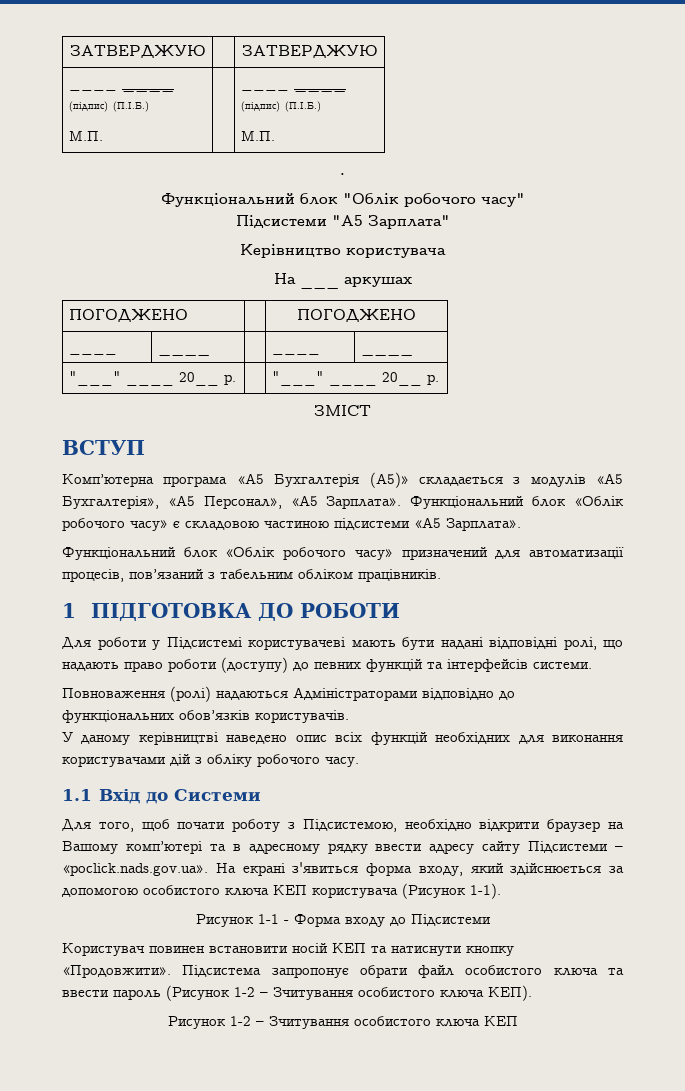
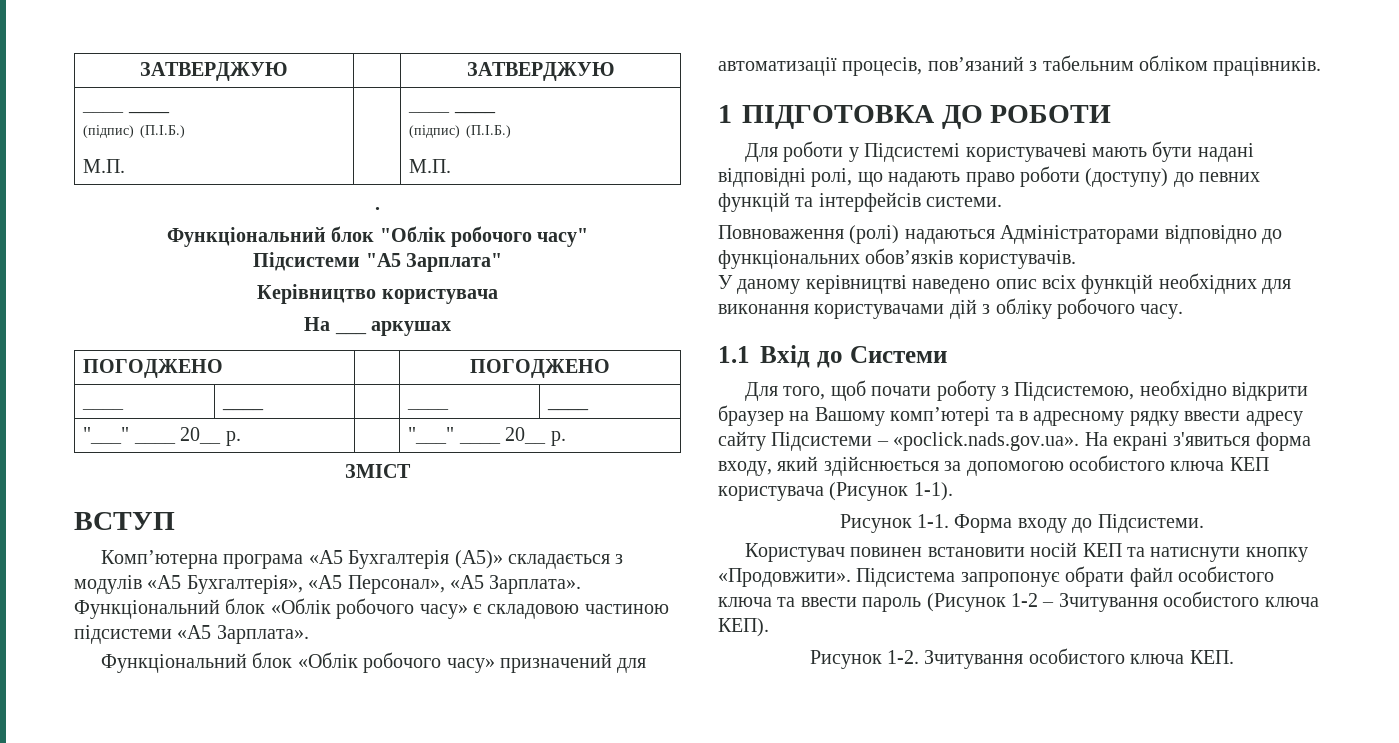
- Рисунок 1-1 - Форма входу до Підсистеми
+ Рисунок 1-1. Форма входу до Підсистеми.
- Рисунок 1-2 – Зчитування особистого ключа КЕП
+ Рисунок 1-2. Зчитування особистого ключа КЕП.

